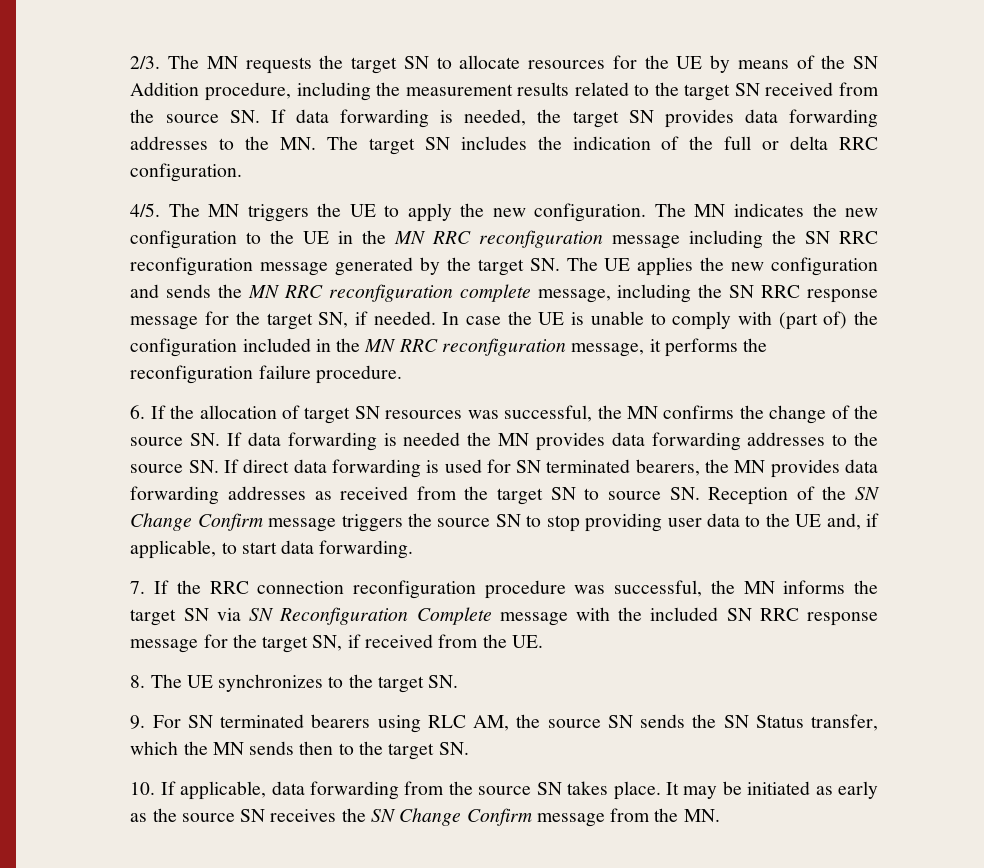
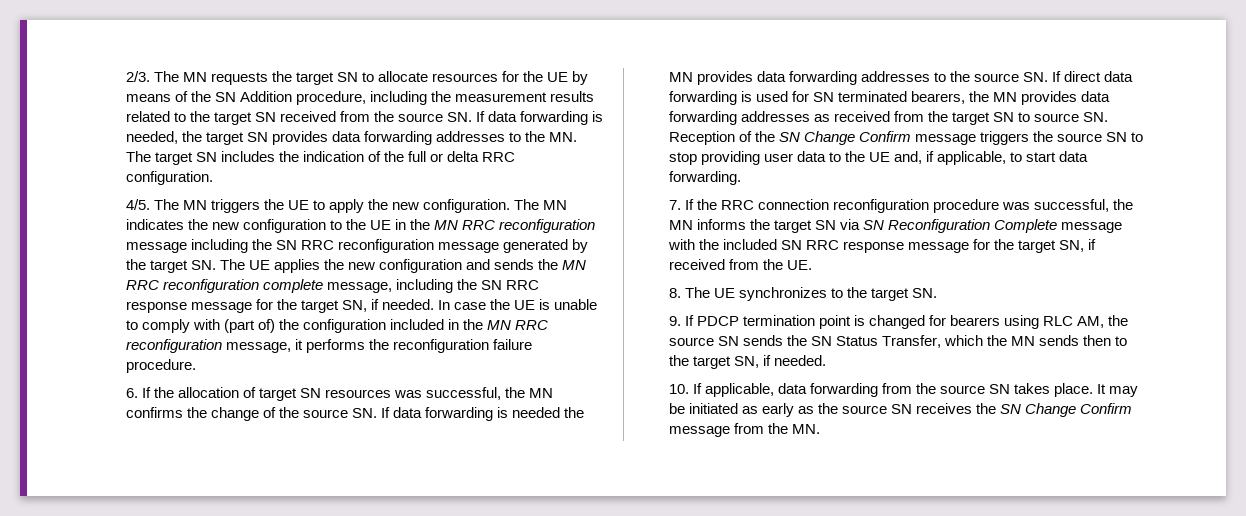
- 9. For SN terminated bearers using RLC AM, the source SN sends the SN Status transfer, which the MN sends then to the target SN.
+ 9. If PDCP termination point is changed for bearers using RLC AM, the source SN sends the SN Status Transfer, which the MN sends then to the target SN, if needed.

